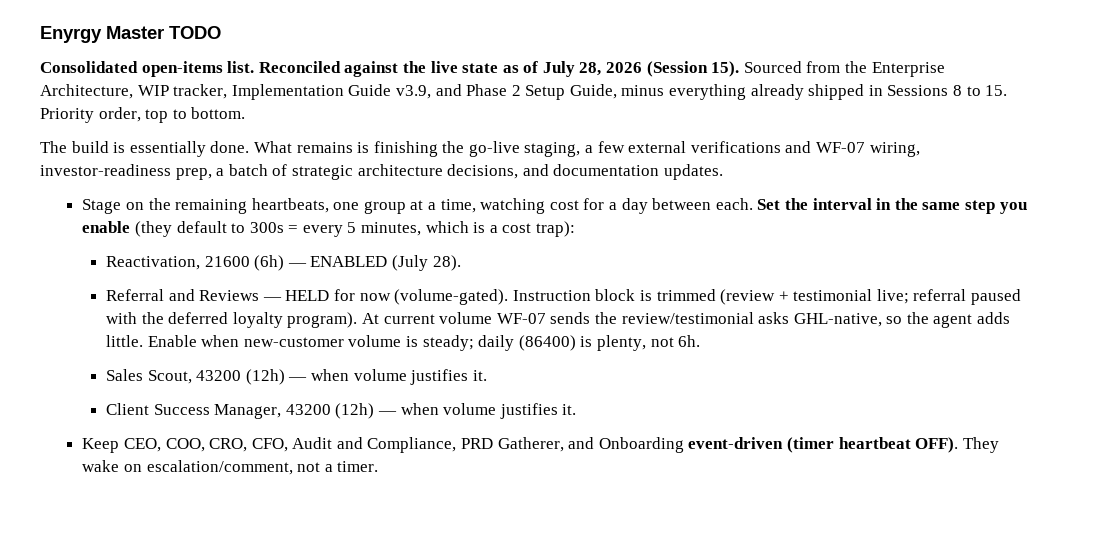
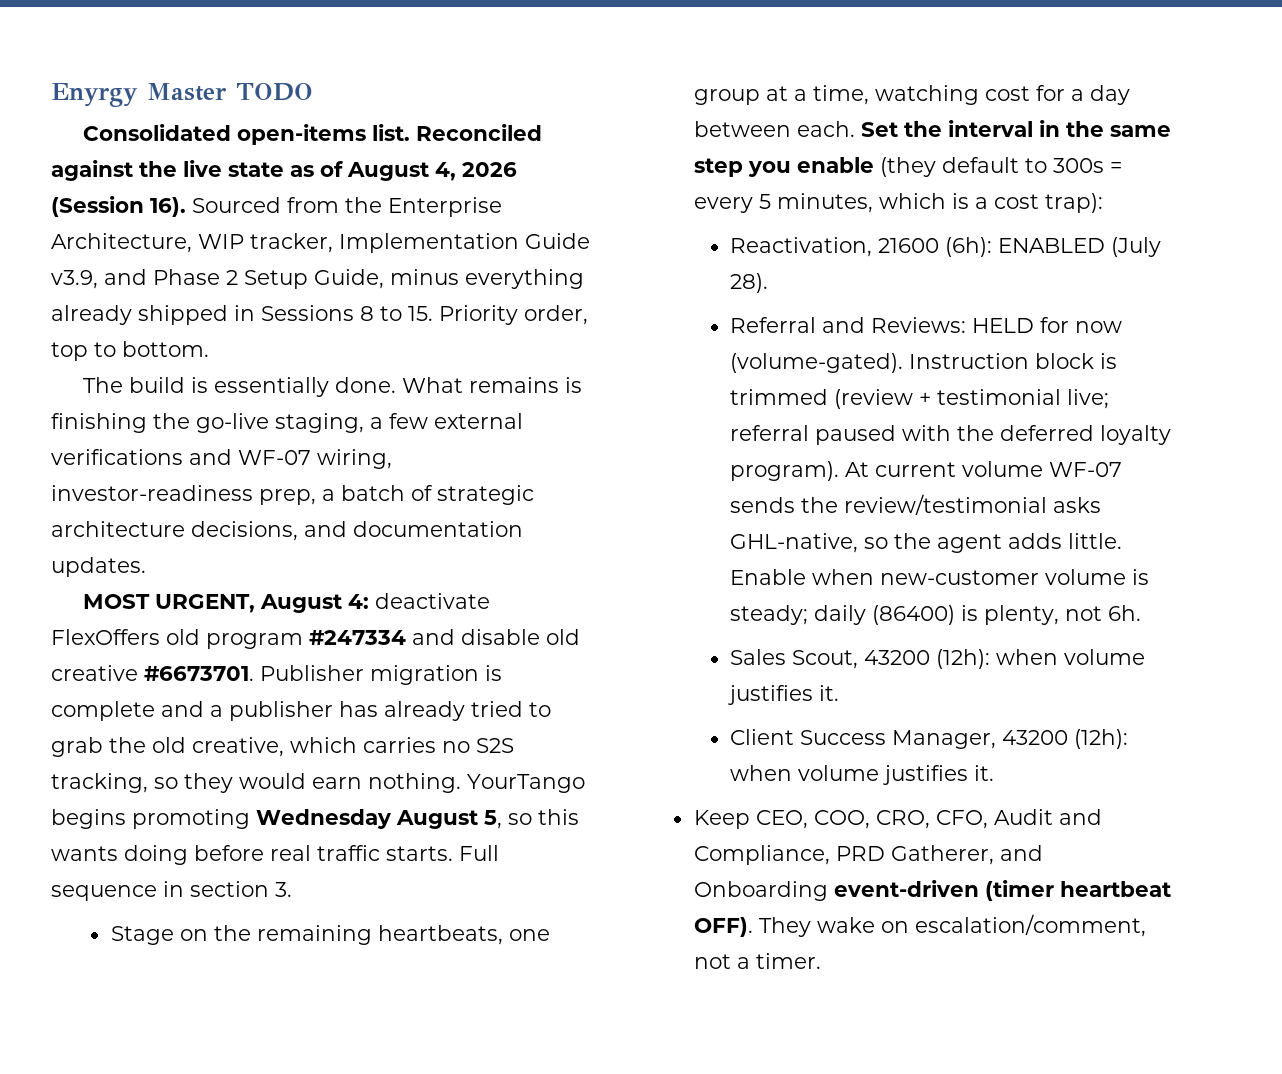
- Reconciled against the live state as of July 28, 2026 (Session 15).
+ Reconciled against the live state as of August 4, 2026 (Session 16).
+ MOST URGENT, August 4: deactivate FlexOffers old program #247334 and disable old creative #6673701. Publisher migration is complete and a publisher has already tried to grab the old creative, which carries no S2S tracking, so they would earn nothing. YourTango begins promoting Wednesday August 5, so this wants doing before real traffic starts. Full sequence in section 3.
- Reactivation, 21600 (6h) — ENABLED (July 28).
+ Reactivation, 21600 (6h): ENABLED (July 28).
- Referral and Reviews — HELD for now (volume-gated).
+ Referral and Reviews: HELD for now (volume-gated).
- Sales Scout, 43200 (12h) — when volume justifies it.
+ Sales Scout, 43200 (12h): when volume justifies it.
- Client Success Manager, 43200 (12h) — when volume justifies it.
+ Client Success Manager, 43200 (12h): when volume justifies it.

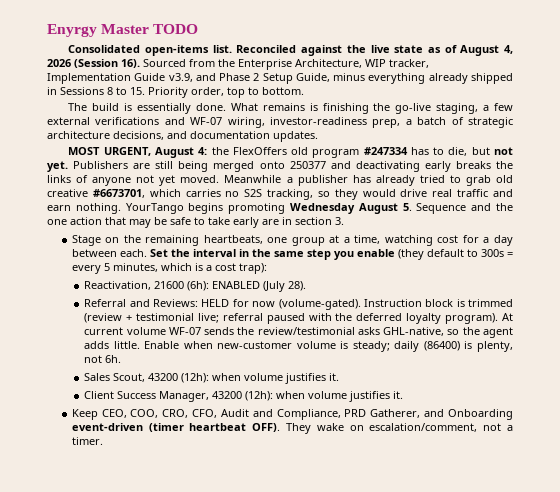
- MOST URGENT, August 4: deactivate FlexOffers old program #247334 and disable old creative #6673701. Publisher migration is complete and a publisher has already tried to grab the old creative, which carries no S2S tracking, so they would earn nothing.
+ MOST URGENT, August 4: the FlexOffers old program #247334 has to die, but not yet. Publishers are still being merged onto 250377 and deactivating early breaks the links of anyone not yet moved. Meanwhile a publisher has already tried to grab old creative #6673701, which carries no S2S tracking, so they would drive real traffic and earn nothing.
- YourTango begins promoting Wednesday August 5, so this wants doing before real traffic starts. Full sequence in section 3.
+ YourTango begins promoting Wednesday August 5. Sequence and the one action that may be safe to take early are in section 3.

